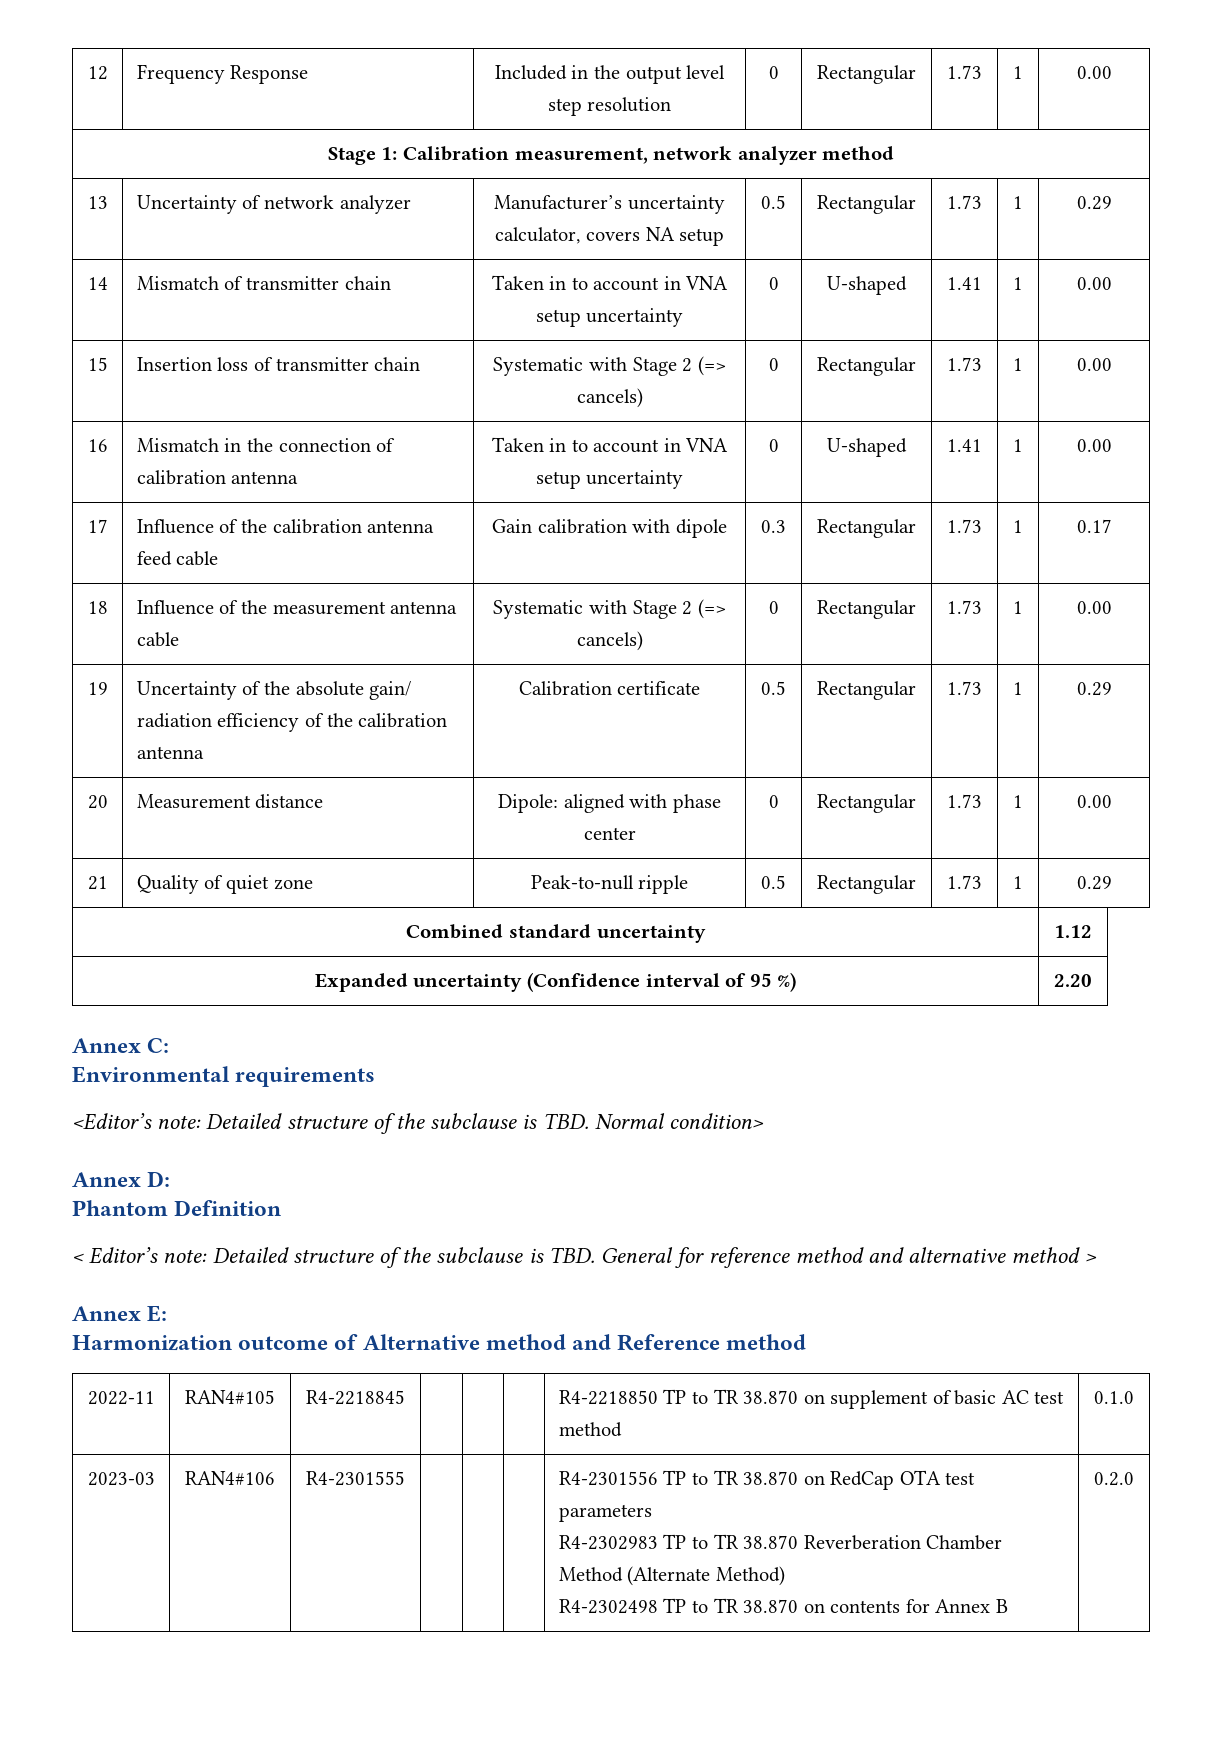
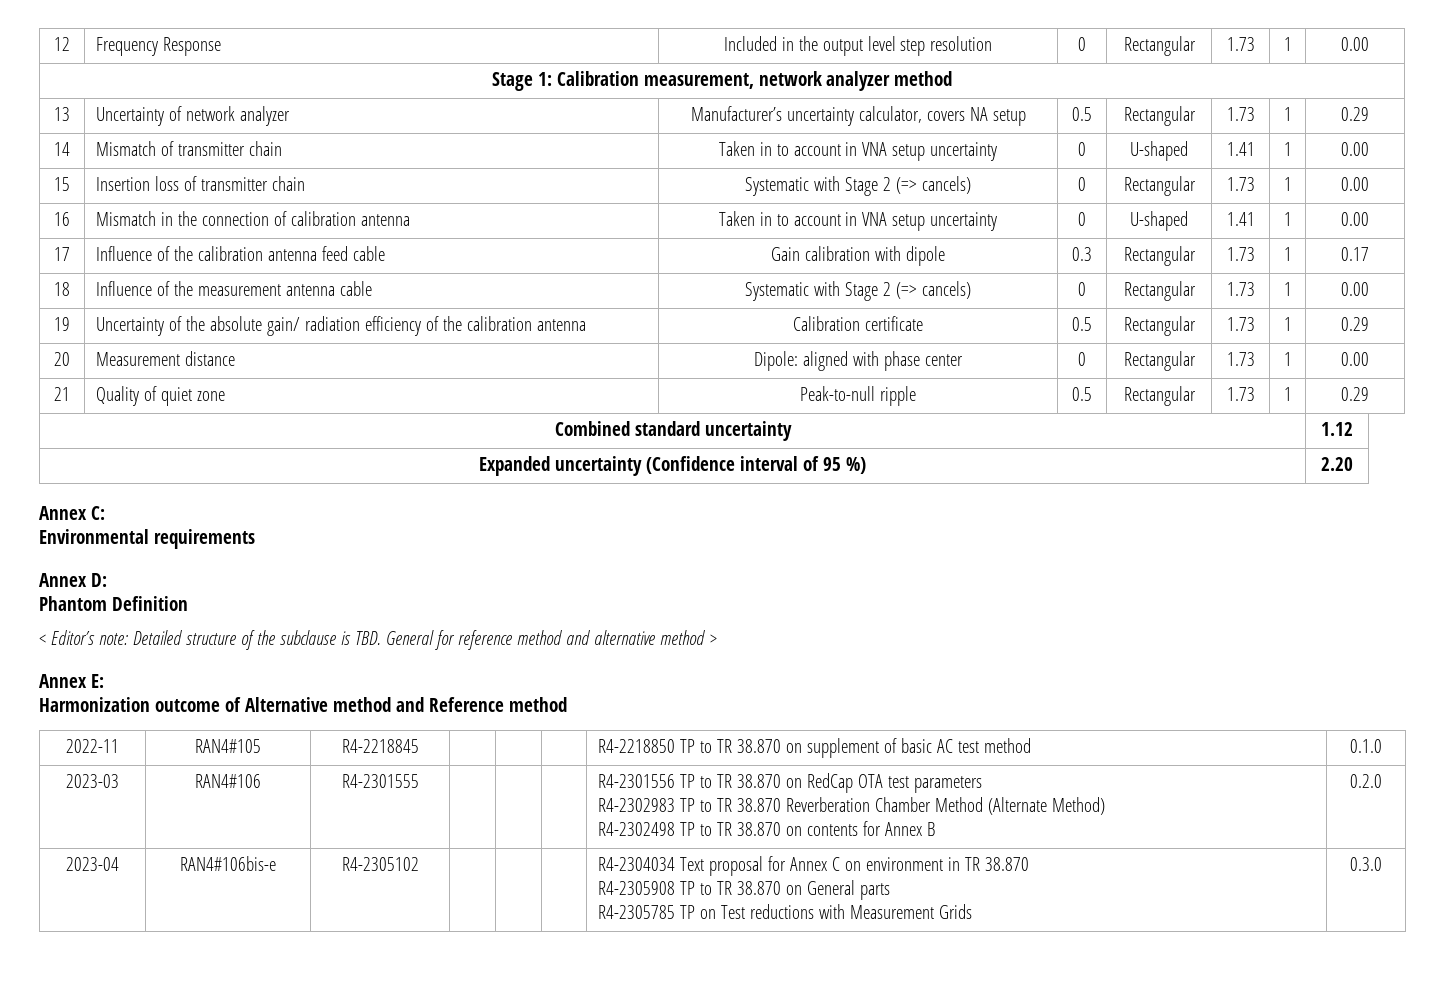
- <Editor’s note: Detailed structure of the subclause is TBD. Normal condition>
+ 2023-04 | RAN4#106bis-e | R4-2305102 | | | | R4-2304034 Text proposal for Annex C on environment in TR 38.870
+ R4-2305908 TP to TR 38.870 on General parts
+ R4-2305785 TP on Test reductions with Measurement Grids | 0.3.0

